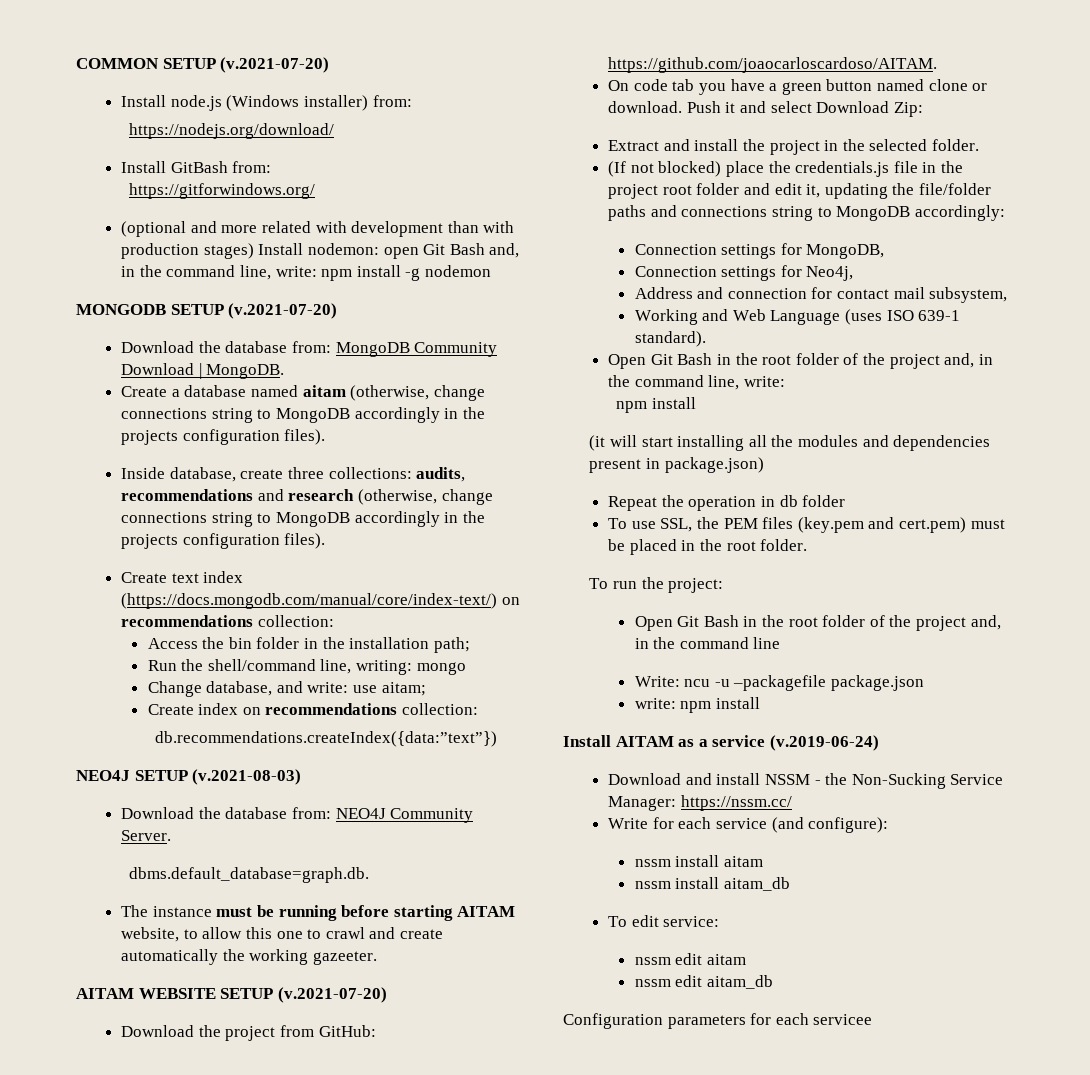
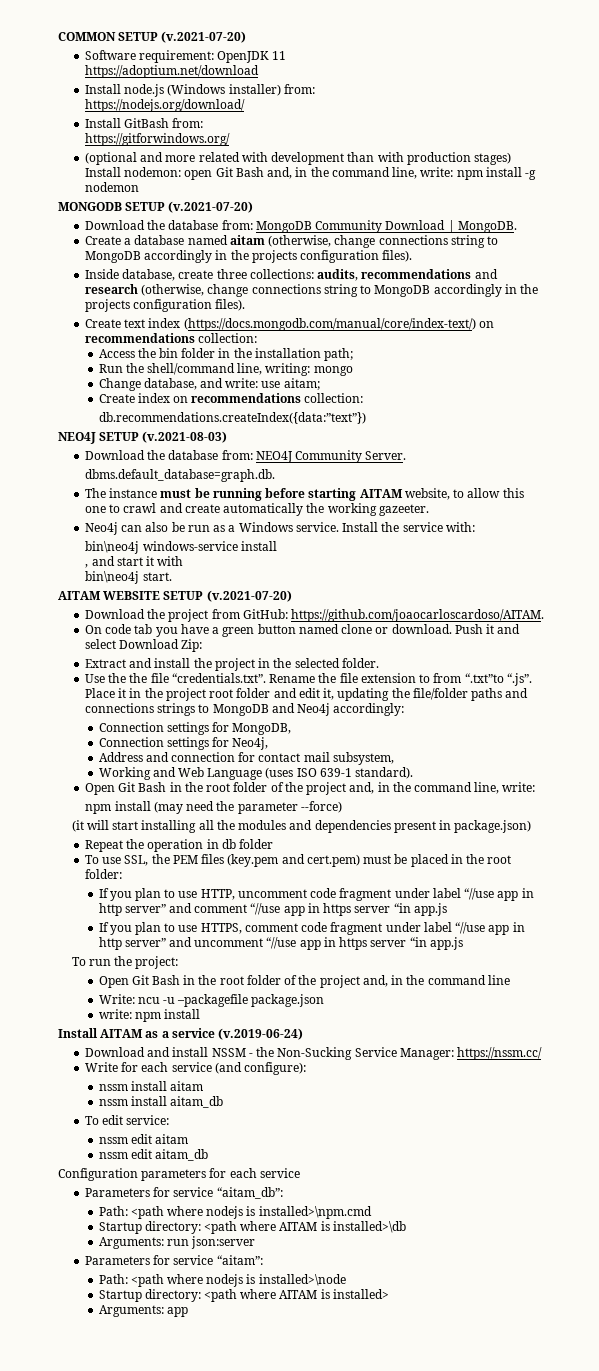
+ Software requirement: OpenJDK 11
+ https://adoptium.net/download
+ Neo4j can also be run as a Windows service. Install the service with:
+ bin\neo4j windows-service install
+ , and start it with
+ bin\neo4j start.
- (If not blocked) place the credentials.js file in the project root folder and edit it, updating the file/folder paths and connections string to MongoDB accordingly:
+ Use the the file “credentials.txt”. Rename the file extension to from “.txt”to “.js”. Place it in the project root folder and edit it, updating the file/folder paths and connections strings to MongoDB and Neo4j accordingly:
  Open Git Bash in the root folder of the project and, in the command line, write:
- npm install
+ npm install (may need the parameter --force)
- To use SSL, the PEM files (key.pem and cert.pem) must be placed in the root folder.
+ To use SSL, the PEM files (key.pem and cert.pem) must be placed in the root folder:
+ If you plan to use HTTP, uncomment code fragment under label “//use app in http server” and comment “//use app in https server “in app.js
+ If you plan to use HTTPS, comment code fragment under label “//use app in http server” and uncomment “//use app in https server “in app.js
- Configuration parameters for each servicee
+ Configuration parameters for each service
+ Parameters for service “aitam_db”:
+ Path: <path where nodejs is installed>\npm.cmd
+ Startup directory: <path where AITAM is installed>\db
+ Arguments: run json:server
+ Parameters for service “aitam”:
+ Path: <path where nodejs is installed>\node
+ Startup directory: <path where AITAM is installed>
+ Arguments: app

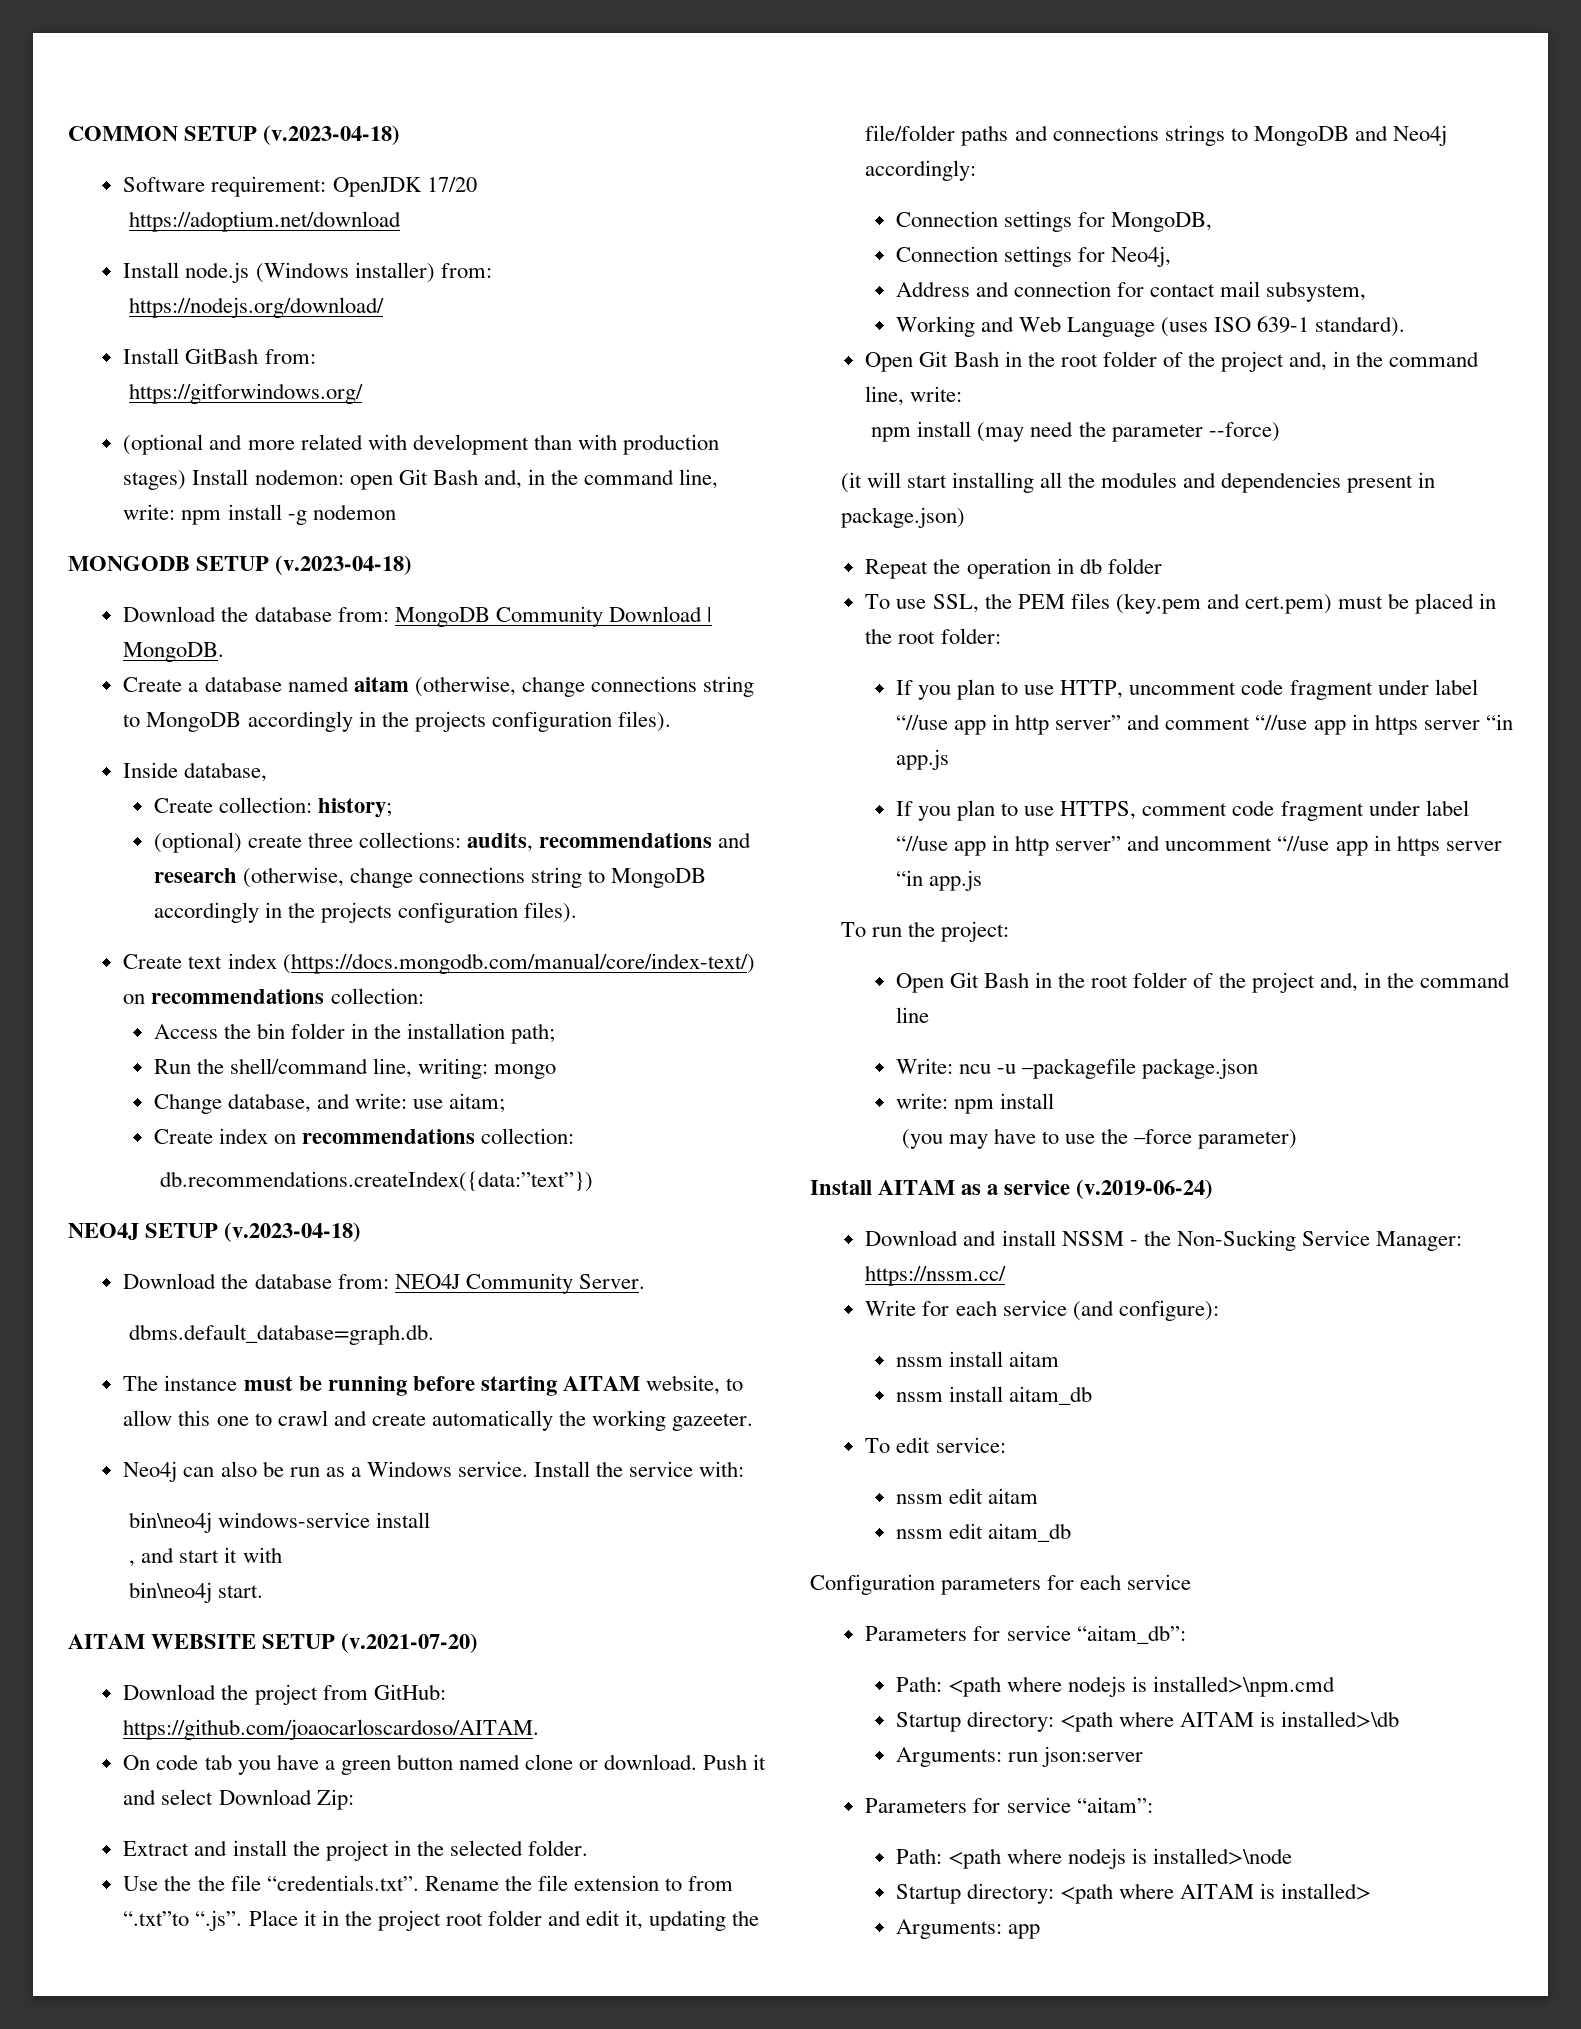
- COMMON SETUP (v.2021-07-20)
+ COMMON SETUP (v.2023-04-18)
- Software requirement: OpenJDK 11
+ Software requirement: OpenJDK 17/20
- MONGODB SETUP (v.2021-07-20)
+ MONGODB SETUP (v.2023-04-18)
- Inside database, create three collections: audits, recommendations and research (otherwise, change connections string to MongoDB accordingly in the projects configuration files).
+ Inside database,
+ Create collection: history;
+ (optional) create three collections: audits, recommendations and research (otherwise, change connections string to MongoDB accordingly in the projects configuration files).
- NEO4J SETUP (v.2021-08-03)
+ NEO4J SETUP (v.2023-04-18)
+ (you may have to use the –force parameter)

